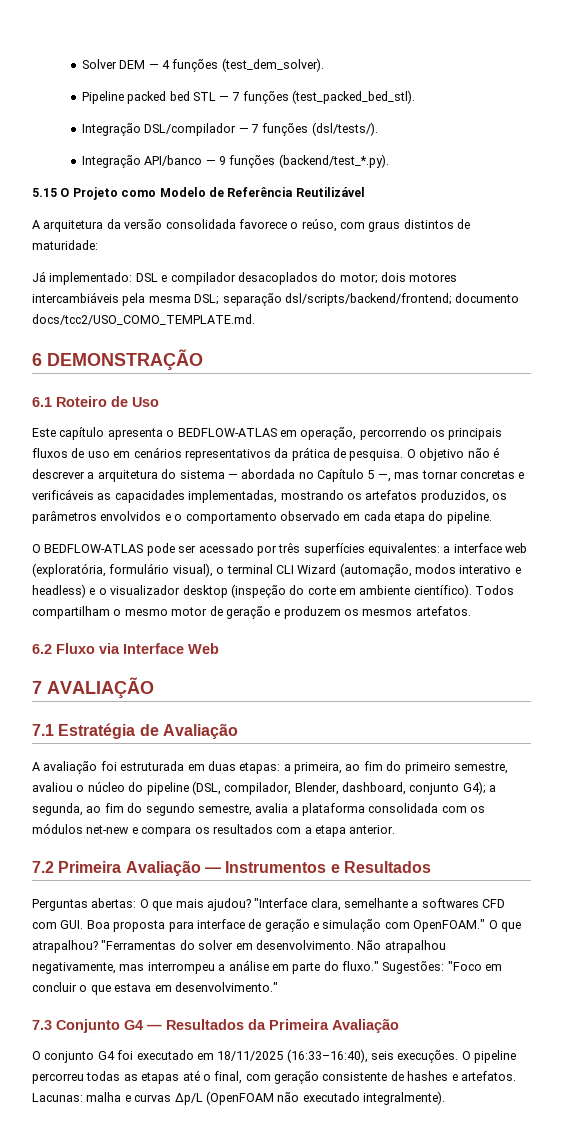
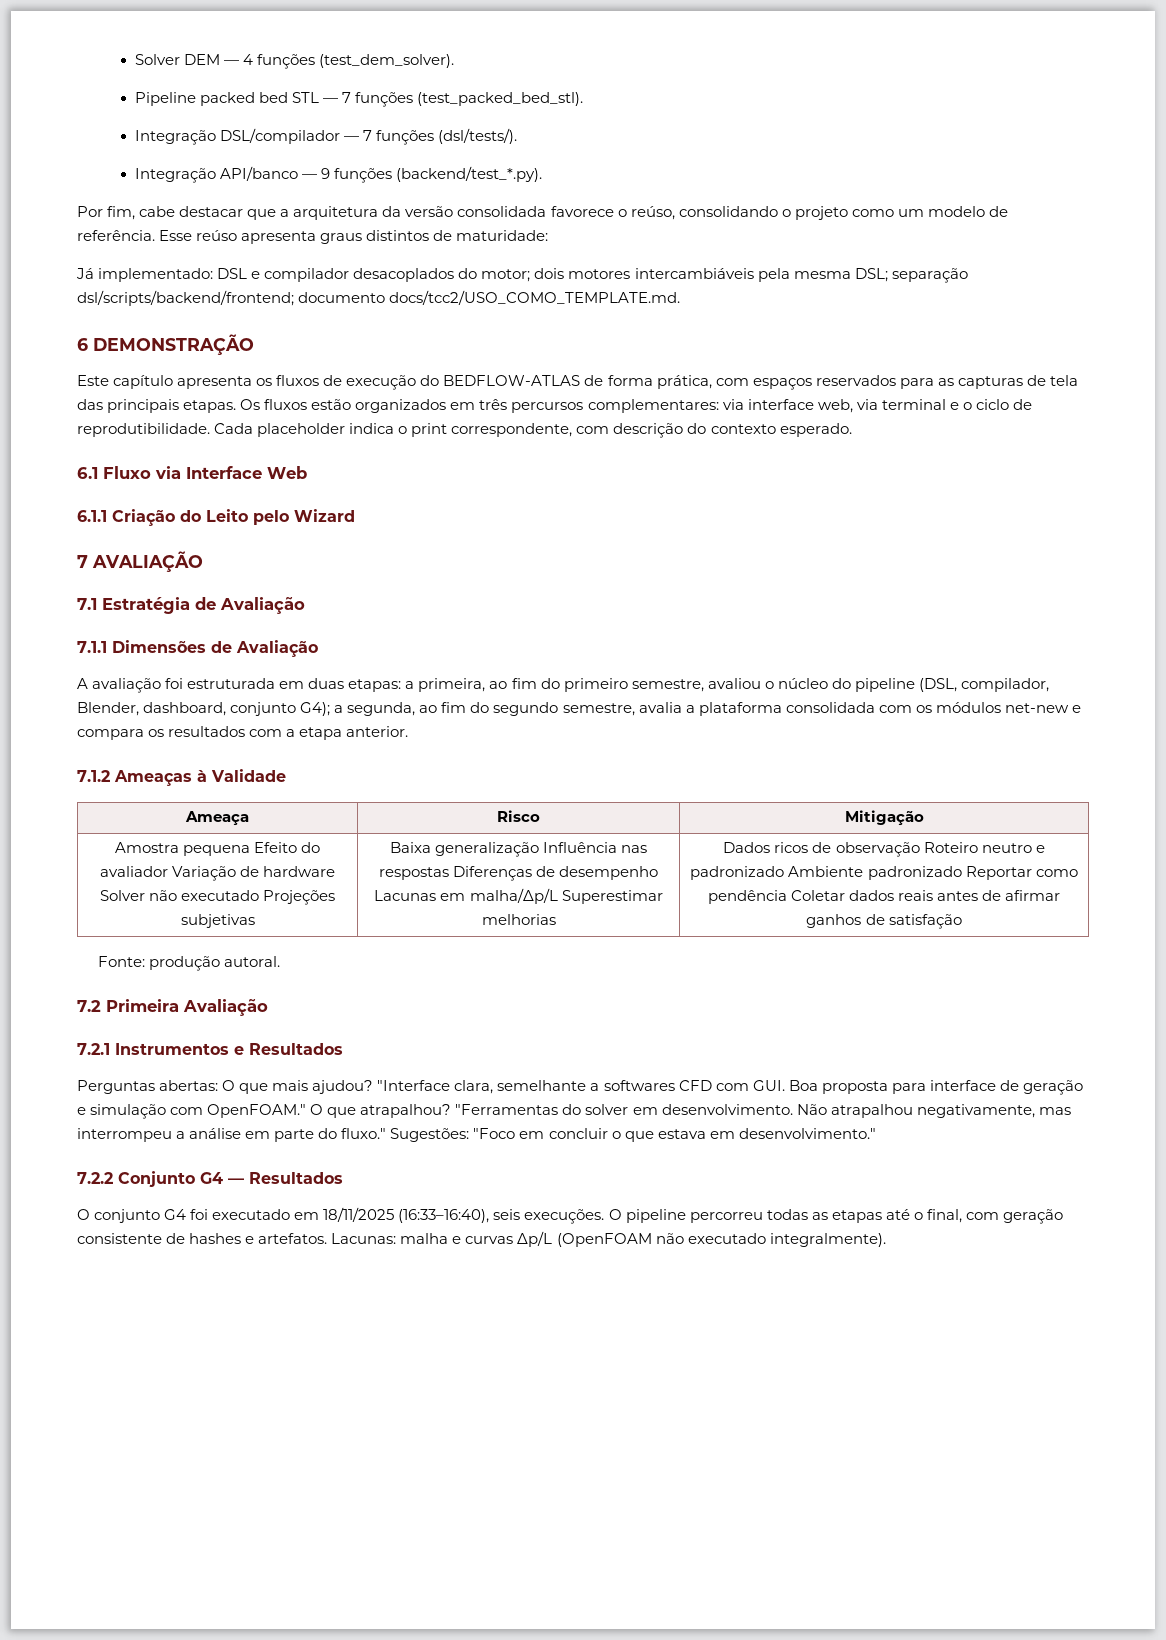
- 5.15 O Projeto como Modelo de Referência Reutilizável
- A arquitetura da versão consolidada favorece o reúso, com graus distintos de maturidade:
+ Por fim, cabe destacar que a arquitetura da versão consolidada favorece o reúso, consolidando o projeto como um modelo de referência. Esse reúso apresenta graus distintos de maturidade:
- 6.1 Roteiro de Uso
- Este capítulo apresenta o BEDFLOW-ATLAS em operação, percorrendo os principais fluxos de uso em cenários representativos da prática de pesquisa. O objetivo não é descrever a arquitetura do sistema — abordada no Capítulo 5 —, mas tornar concretas e verificáveis as capacidades implementadas, mostrando os artefatos produzidos, os parâmetros envolvidos e o comportamento observado em cada etapa do pipeline.
- O BEDFLOW-ATLAS pode ser acessado por três superfícies equivalentes: a interface web (exploratória, formulário visual), o terminal CLI Wizard (automação, modos interativo e headless) e o visualizador desktop (inspeção do corte em ambiente científico). Todos compartilham o mesmo motor de geração e produzem os mesmos artefatos.
- 6.2 Fluxo via Interface Web
+ Este capítulo apresenta os fluxos de execução do BEDFLOW-ATLAS de forma prática, com espaços reservados para as capturas de tela das principais etapas. Os fluxos estão organizados em três percursos complementares: via interface web, via terminal e o ciclo de reprodutibilidade. Cada placeholder indica o print correspondente, com descrição do contexto esperado.
+ 6.1 Fluxo via Interface Web
+ 6.1.1 Criação do Leito pelo Wizard
+ 7.1.1 Dimensões de Avaliação
+ 7.1.2 Ameaças à Validade
+ Ameaça | Risco | Mitigação
+ Amostra pequena Efeito do avaliador Variação de hardware Solver não executado Projeções subjetivas | Baixa generalização Influência nas respostas Diferenças de desempenho Lacunas em malha/Δp/L Superestimar melhorias | Dados ricos de observação Roteiro neutro e padronizado Ambiente padronizado Reportar como pendência Coletar dados reais antes de afirmar ganhos de satisfação
+ Fonte: produção autoral.
- 7.2 Primeira Avaliação — Instrumentos e Resultados
+ 7.2 Primeira Avaliação
+ 7.2.1 Instrumentos e Resultados
- 7.3 Conjunto G4 — Resultados da Primeira Avaliação
+ 7.2.2 Conjunto G4 — Resultados

